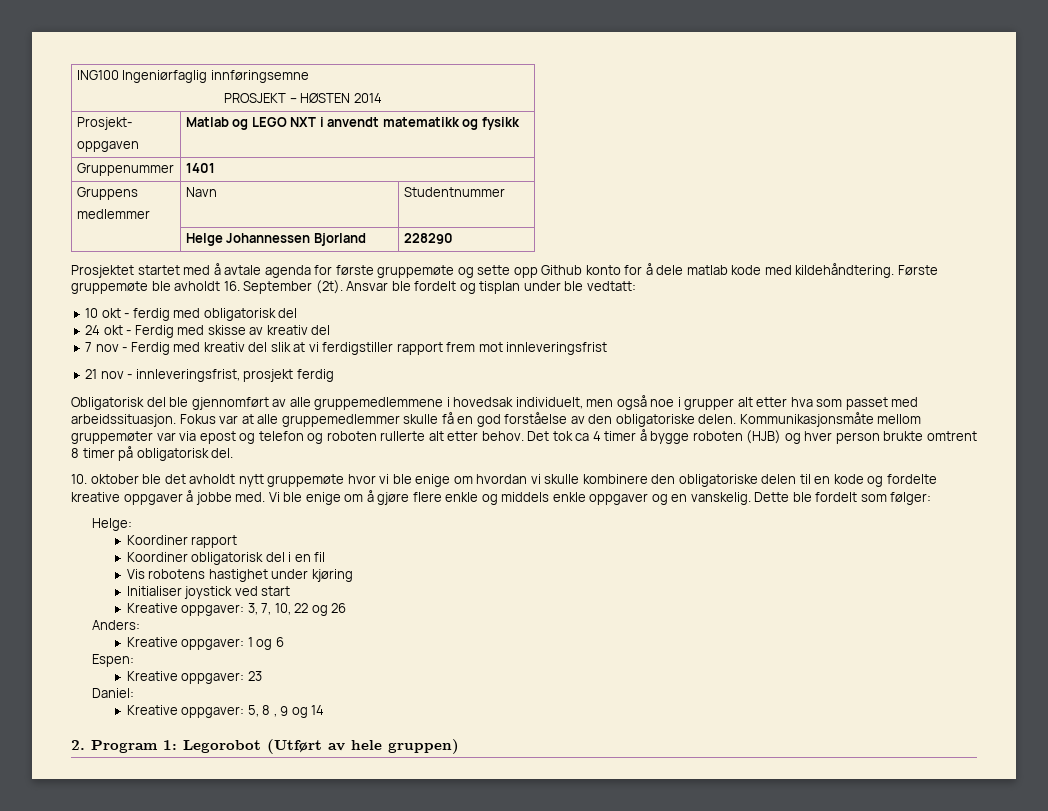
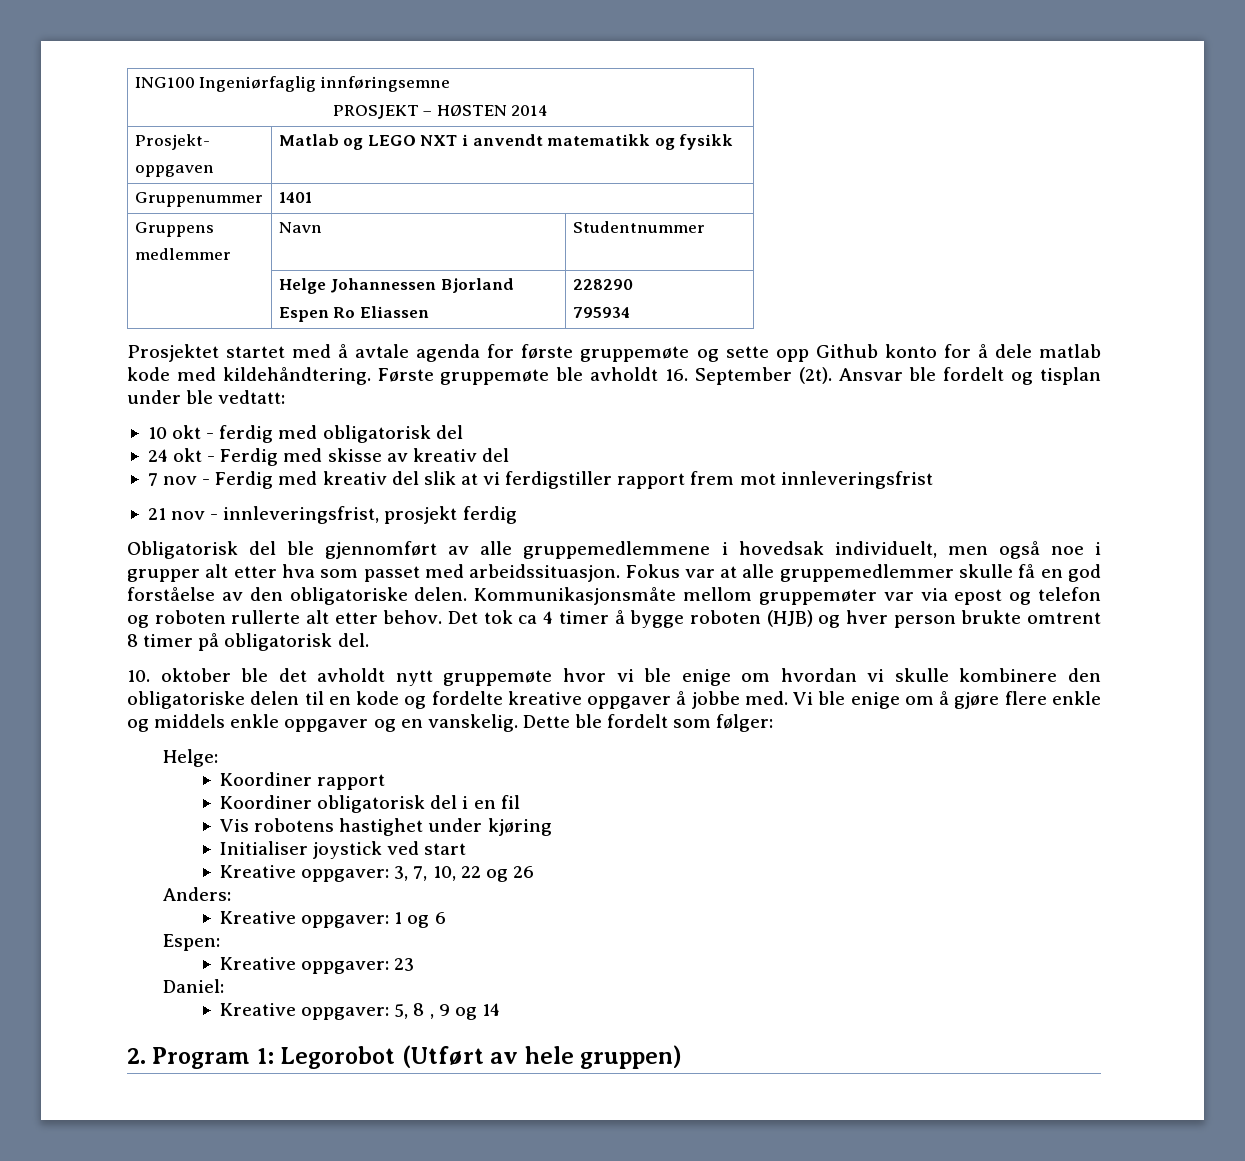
- | Helge Johannessen Bjorland | 228290
+ | Helge Johannessen Bjorland
+ Espen Ro Eliassen | 228290
+ 795934

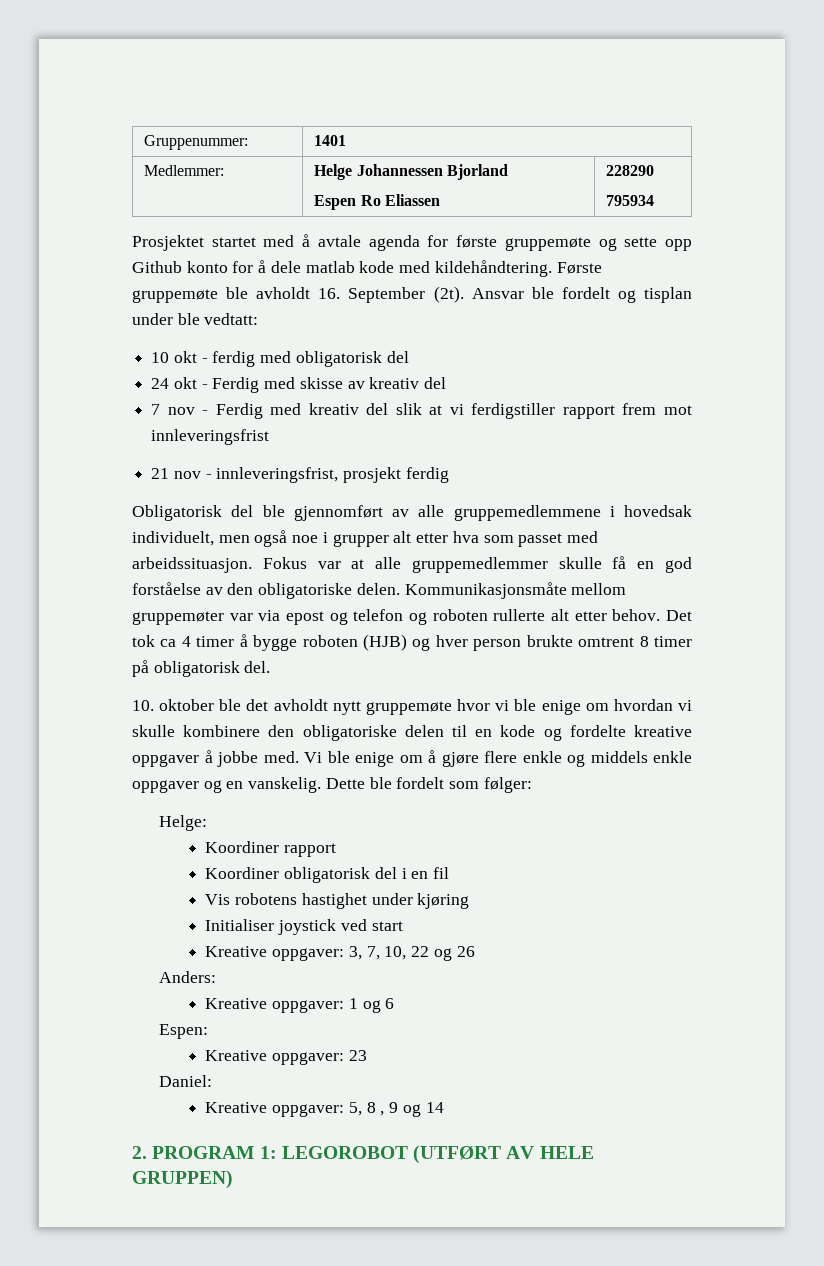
- ING100 Ingeniørfaglig innføringsemne
- PROSJEKT – HØSTEN 2014
- Prosjekt-
- oppgaven | Matlab og LEGO NXT i anvendt matematikk og fysikk
- Gruppenummer | 1401
- Gruppens
- medlemmer | Navn | Studentnummer
- | Helge Johannessen Bjorland
+ Gruppenummer: | 1401
+ Medlemmer: | Helge Johannessen Bjorland
- 2. Program 1: Legorobot (Utført av hele gruppen)
+ 2. PROGRAM 1: LEGOROBOT (UTFØRT AV HELE GRUPPEN)

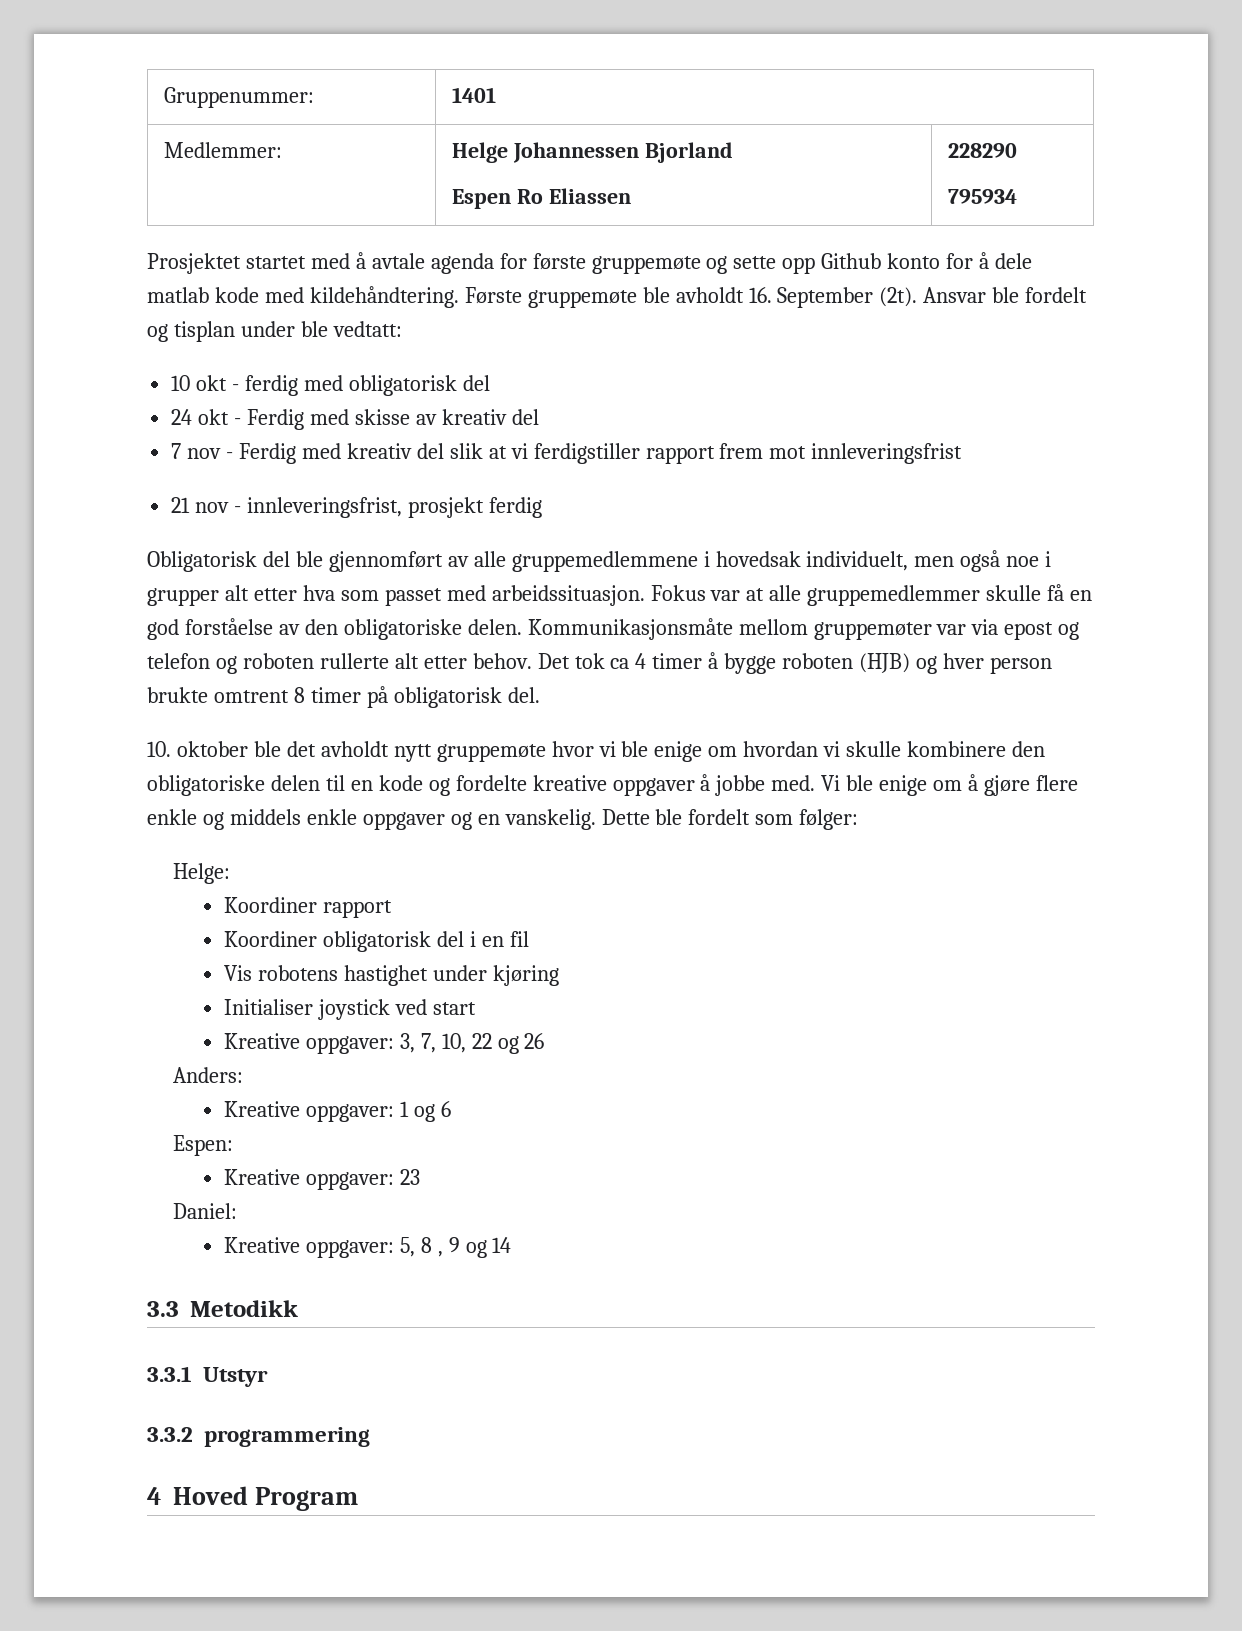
- 2. PROGRAM 1: LEGOROBOT (UTFØRT AV HELE GRUPPEN)
+ 3.3 Metodikk
+ 3.3.1 Utstyr
+ 3.3.2 programmering
+ 4 Hoved Program

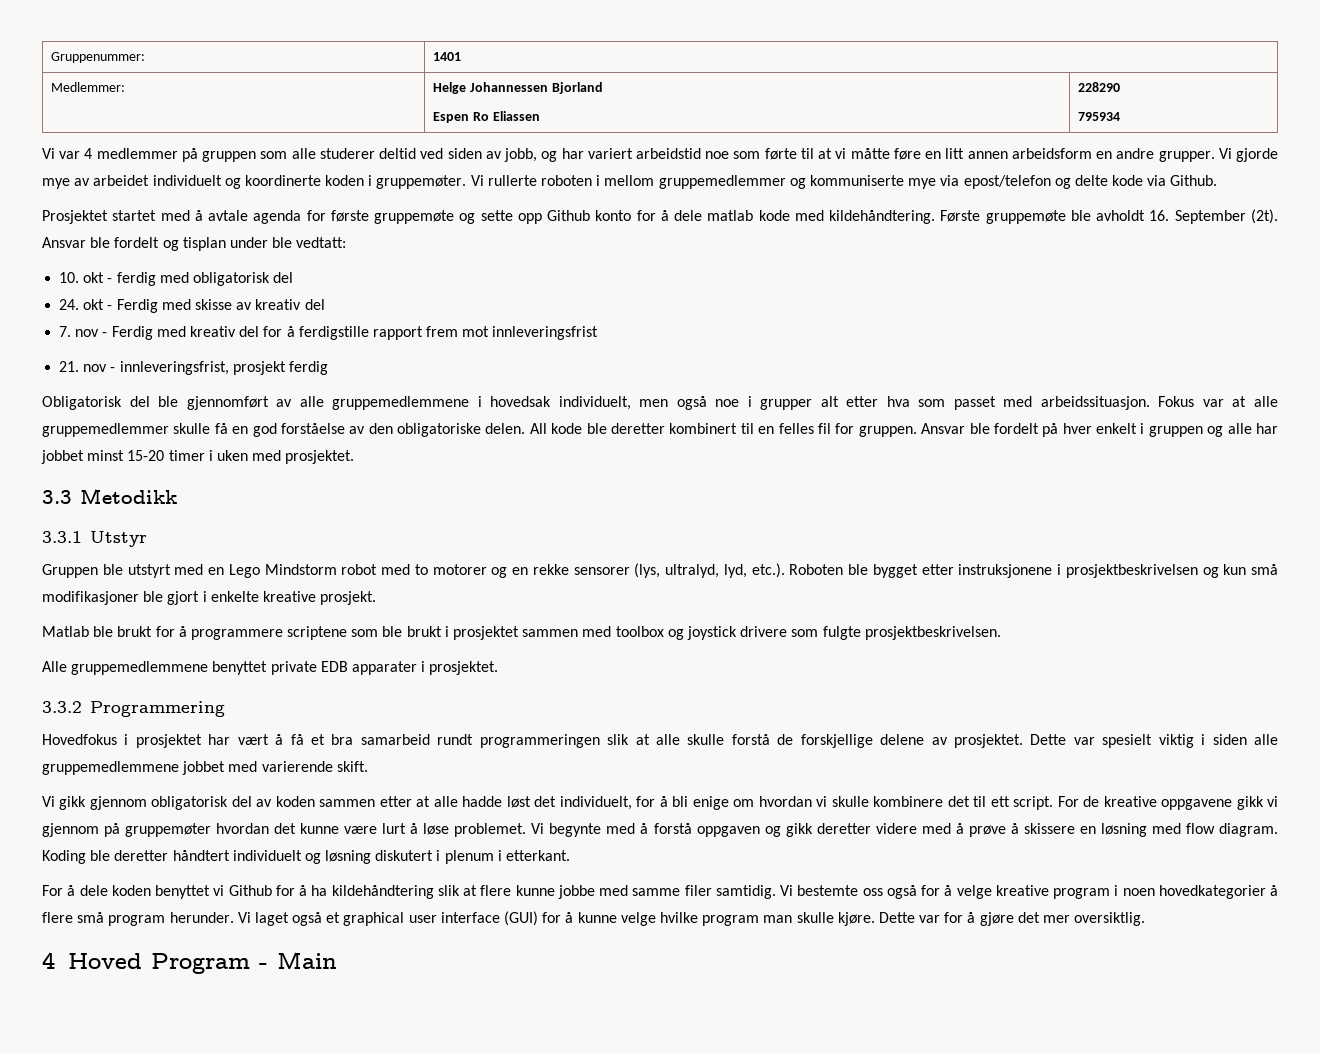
+ Vi var 4 medlemmer på gruppen som alle studerer deltid ved siden av jobb, og har variert arbeidstid noe som førte til at vi måtte føre en litt annen arbeidsform en andre grupper. Vi gjorde mye av arbeidet individuelt og koordinerte koden i gruppemøter. Vi rullerte roboten i mellom gruppemedlemmer og kommuniserte mye via epost/telefon og delte kode via Github.
- 10 okt - ferdig med obligatorisk del
+ 10. okt - ferdig med obligatorisk del
- 24 okt - Ferdig med skisse av kreativ del
+ 24. okt - Ferdig med skisse av kreativ del
- 7 nov - Ferdig med kreativ del slik at vi ferdigstiller rapport frem mot innleveringsfrist
+ 7. nov - Ferdig med kreativ del for å ferdigstille rapport frem mot innleveringsfrist
- 21 nov - innleveringsfrist, prosjekt ferdig
+ 21. nov - innleveringsfrist, prosjekt ferdig
- Kommunikasjonsmåte mellom gruppemøter var via epost og telefon og roboten rullerte alt etter behov. Det tok ca 4 timer å bygge roboten (HJB) og hver person brukte omtrent 8 timer på obligatorisk del.
- 10. oktober ble det avholdt nytt gruppemøte hvor vi ble enige om hvordan vi skulle kombinere den obligatoriske delen til en kode og fordelte kreative oppgaver å jobbe med. Vi ble enige om å gjøre flere enkle og middels enkle oppgaver og en vanskelig. Dette ble fordelt som følger:
- Helge:
- Koordiner rapport
- Koordiner obligatorisk del i en fil
- Vis robotens hastighet under kjøring
- Initialiser joystick ved start
- Kreative oppgaver: 3, 7, 10, 22 og 26
- Anders:
- Kreative oppgaver: 1 og 6
- Espen:
- Kreative oppgaver: 23
- Daniel:
- Kreative oppgaver: 5, 8 , 9 og 14
+ All kode ble deretter kombinert til en felles fil for gruppen. Ansvar ble fordelt på hver enkelt i gruppen og alle har jobbet minst 15-20 timer i uken med prosjektet.
  3.3 Metodikk
  3.3.1 Utstyr
- 3.3.2 programmering
+ Gruppen ble utstyrt med en Lego Mindstorm robot med to motorer og en rekke sensorer (lys, ultralyd, lyd, etc.). Roboten ble bygget etter instruksjonene i prosjektbeskrivelsen og kun små modifikasjoner ble gjort i enkelte kreative prosjekt.
+ Matlab ble brukt for å programmere scriptene som ble brukt i prosjektet sammen med toolbox og joystick drivere som fulgte prosjektbeskrivelsen.
+ Alle gruppemedlemmene benyttet private EDB apparater i prosjektet.
+ 3.3.2 Programmering
+ Hovedfokus i prosjektet har vært å få et bra samarbeid rundt programmeringen slik at alle skulle forstå de forskjellige delene av prosjektet. Dette var spesielt viktig i siden alle gruppemedlemmene jobbet med varierende skift.
+ Vi gikk gjennom obligatorisk del av koden sammen etter at alle hadde løst det individuelt, for å bli enige om hvordan vi skulle kombinere det til ett script. For de kreative oppgavene gikk vi gjennom på gruppemøter hvordan det kunne være lurt å løse problemet. Vi begynte med å forstå oppgaven og gikk deretter videre med å prøve å skissere en løsning med flow diagram. Koding ble deretter håndtert individuelt og løsning diskutert i plenum i etterkant.
+ For å dele koden benyttet vi Github for å ha kildehåndtering slik at flere kunne jobbe med samme filer samtidig. Vi bestemte oss også for å velge kreative program i noen hovedkategorier å flere små program herunder. Vi laget også et graphical user interface (GUI) for å kunne velge hvilke program man skulle kjøre. Dette var for å gjøre det mer oversiktlig.
- 4 Hoved Program
+ 4 Hoved Program - Main

